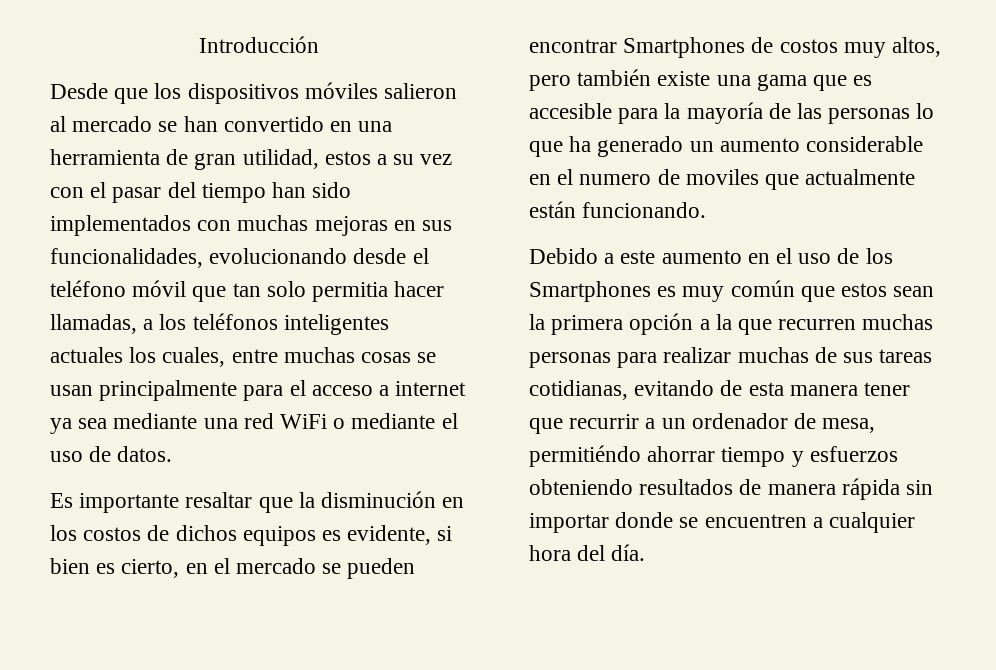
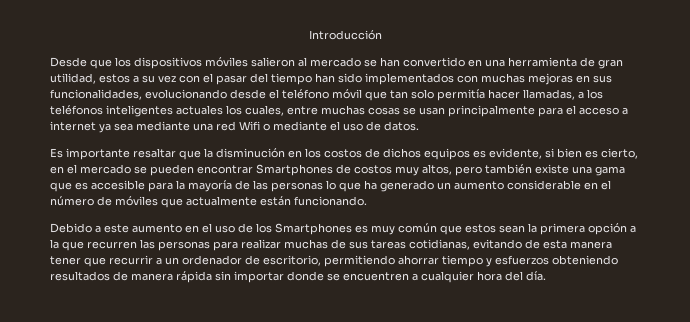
- Desde que los dispositivos móviles salieron al mercado se han convertido en una herramienta de gran utilidad, estos a su vez con el pasar del tiempo han sido implementados con muchas mejoras en sus funcionalidades, evolucionando desde el teléfono móvil que tan solo permitia hacer llamadas, a los teléfonos inteligentes actuales los cuales, entre muchas cosas se usan principalmente para el acceso a internet ya sea mediante una red WiFi o mediante el uso de datos.
+ Desde que los dispositivos móviles salieron al mercado se han convertido en una herramienta de gran utilidad, estos a su vez con el pasar del tiempo han sido implementados con muchas mejoras en sus funcionalidades, evolucionando desde el teléfono móvil que tan solo permitía hacer llamadas, a los teléfonos inteligentes actuales los cuales, entre muchas cosas se usan principalmente para el acceso a internet ya sea mediante una red Wifi o mediante el uso de datos.
- Es importante resaltar que la disminución en los costos de dichos equipos es evidente, si bien es cierto, en el mercado se pueden encontrar Smartphones de costos muy altos, pero también existe una gama que es accesible para la mayoría de las personas lo que ha generado un aumento considerable en el numero de moviles que actualmente están funcionando.
+ Es importante resaltar que la disminución en los costos de dichos equipos es evidente, si bien es cierto, en el mercado se pueden encontrar Smartphones de costos muy altos, pero también existe una gama que es accesible para la mayoría de las personas lo que ha generado un aumento considerable en el número de móviles que actualmente están funcionando.
- Debido a este aumento en el uso de los Smartphones es muy común que estos sean la primera opción a la que recurren muchas personas para realizar muchas de sus tareas cotidianas, evitando de esta manera tener que recurrir a un ordenador de mesa, permitiéndo ahorrar tiempo y esfuerzos obteniendo resultados de manera rápida sin importar donde se encuentren a cualquier hora del día.
+ Debido a este aumento en el uso de los Smartphones es muy común que estos sean la primera opción a la que recurren las personas para realizar muchas de sus tareas cotidianas, evitando de esta manera tener que recurrir a un ordenador de escritorio, permitiendo ahorrar tiempo y esfuerzos obteniendo resultados de manera rápida sin importar donde se encuentren a cualquier hora del día.

